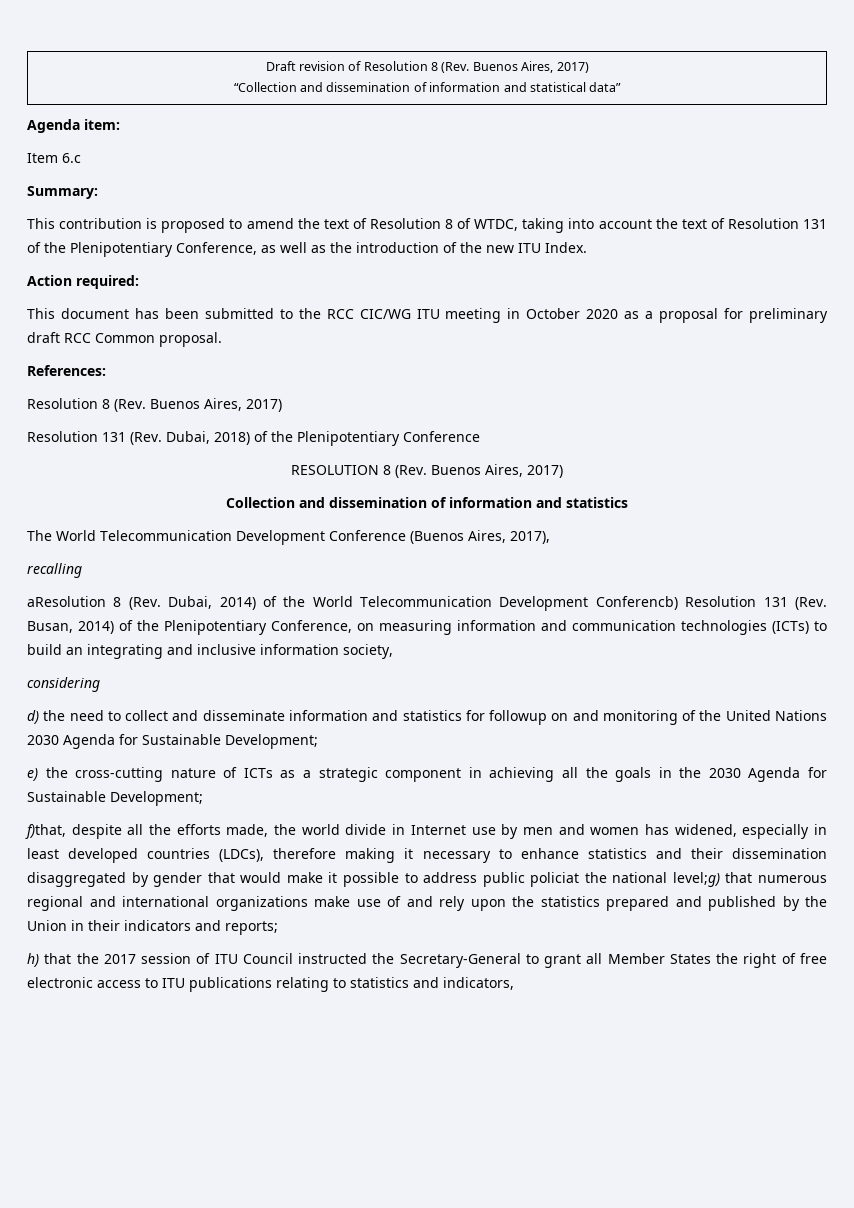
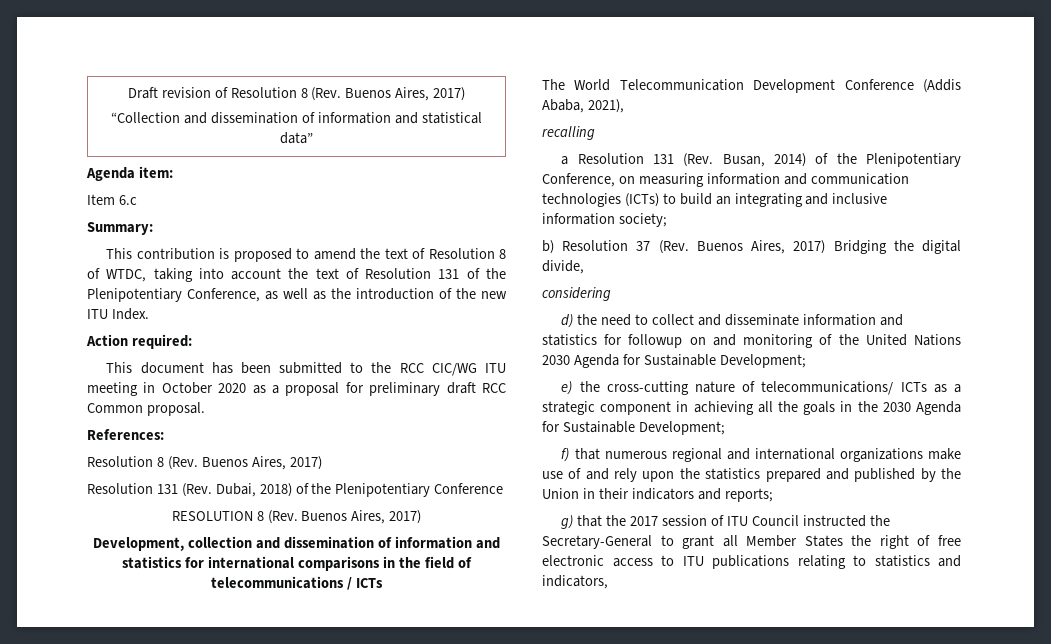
- Collection and dissemination of information and statistics
+ Development, collection and dissemination of information and statistics for international comparisons in the field of telecommunications / ICTs
- The World Telecommunication Development Conference (Buenos Aires, 2017),
+ The World Telecommunication Development Conference (Addis Ababa, 2021),
  recalling
- aResolution 8 (Rev. Dubai, 2014) of the World Telecommunication Development Conferencb) Resolution 131 (Rev. Busan, 2014) of the Plenipotentiary Conference, on measuring information and communication technologies (ICTs) to build an integrating and inclusive information society,
+ a Resolution 131 (Rev. Busan, 2014) of the Plenipotentiary Conference, on measuring information and communication technologies (ICTs) to build an integrating and inclusive information society;
+ b) Resolution 37 (Rev. Buenos Aires, 2017) Bridging the digital divide,
- e) the cross-cutting nature of ICTs as a strategic component in achieving all the goals in the 2030 Agenda for Sustainable Development;
+ e) the cross-cutting nature of telecommunications/ ICTs as a strategic component in achieving all the goals in the 2030 Agenda for Sustainable Development;
- f)that, despite all the efforts made, the world divide in Internet use by men and women has widened, especially in least developed countries (LDCs), therefore making it necessary to enhance statistics and their dissemination disaggregated by gender that would make it possible to address public policiat the national level;g) that numerous regional and international organizations make use of and rely upon the statistics prepared and published by the Union in their indicators and reports;
+ f) that numerous regional and international organizations make use of and rely upon the statistics prepared and published by the Union in their indicators and reports;
- h) that the 2017 session of ITU Council instructed the Secretary-General to grant all Member States the right of free electronic access to ITU publications relating to statistics and indicators,
+ g) that the 2017 session of ITU Council instructed the Secretary-General to grant all Member States the right of free electronic access to ITU publications relating to statistics and indicators,

